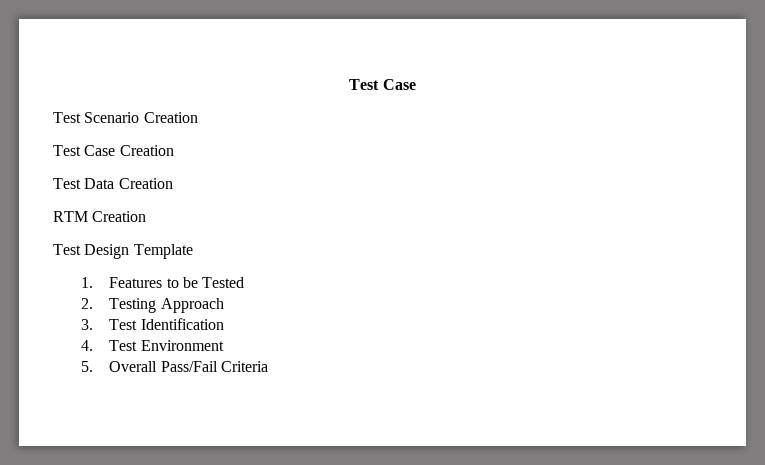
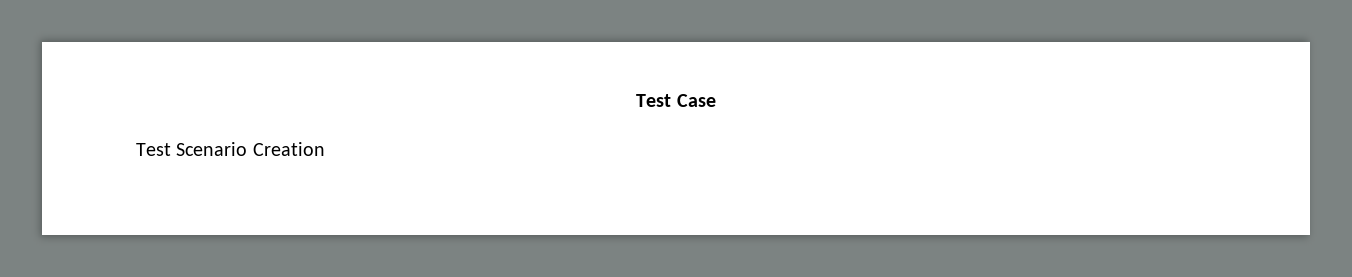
- Test Case Creation
- Test Data Creation
- RTM Creation
- Test Design Template
- 1. Features to be Tested
- 2. Testing Approach
- 3. Test Identification
- 4. Test Environment
- 5. Overall Pass/Fail Criteria

